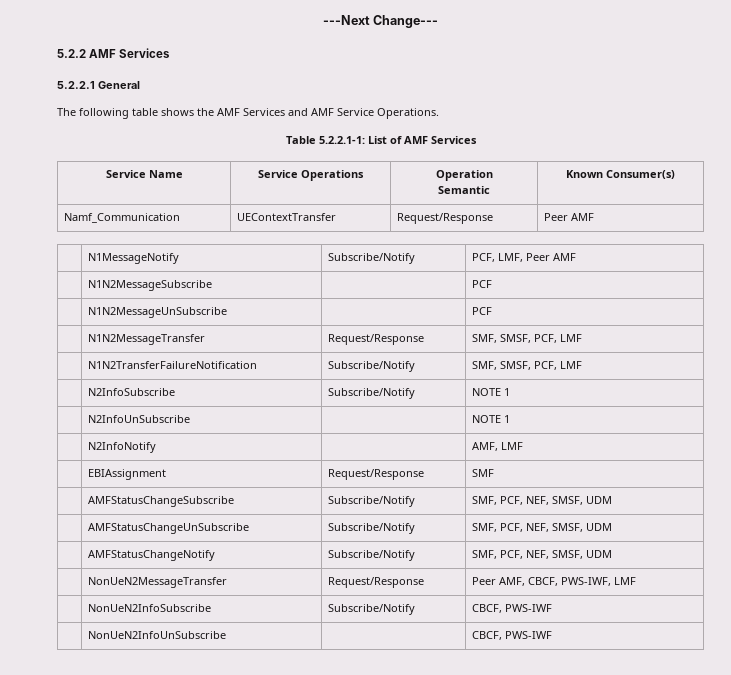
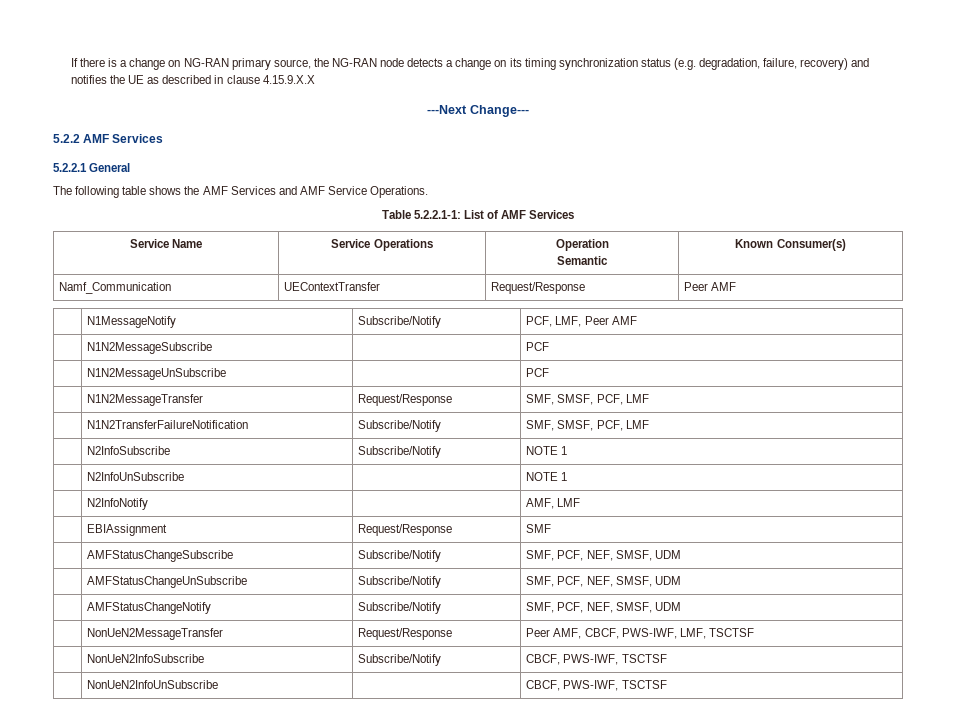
+ If there is a change on NG-RAN primary source, the NG-RAN node detects a change on its timing synchronization status (e.g. degradation, failure, recovery) and notifies the UE as described in clause 4.15.9.X.X
- | NonUeN2MessageTransfer | Request/Response | Peer AMF, CBCF, PWS-IWF, LMF
+ | NonUeN2MessageTransfer | Request/Response | Peer AMF, CBCF, PWS-IWF, LMF, TSCTSF
- | NonUeN2InfoSubscribe | Subscribe/Notify | CBCF, PWS-IWF
+ | NonUeN2InfoSubscribe | Subscribe/Notify | CBCF, PWS-IWF, TSCTSF
- | NonUeN2InfoUnSubscribe | | CBCF, PWS-IWF
+ | NonUeN2InfoUnSubscribe | | CBCF, PWS-IWF, TSCTSF

